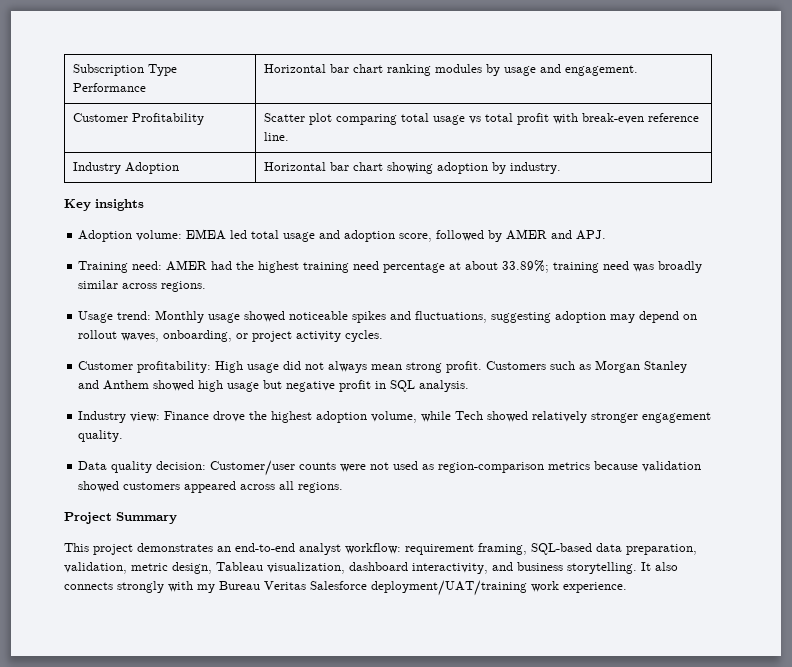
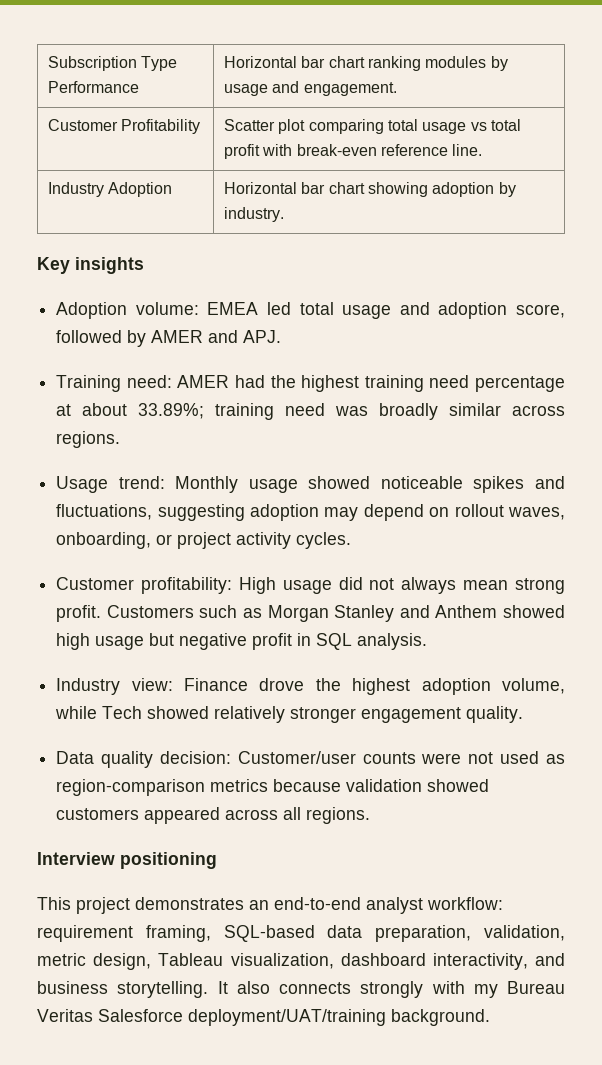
- Project Summary
+ Interview positioning
- It also connects strongly with my Bureau Veritas Salesforce deployment/UAT/training work experience.
+ It also connects strongly with my Bureau Veritas Salesforce deployment/UAT/training background.

